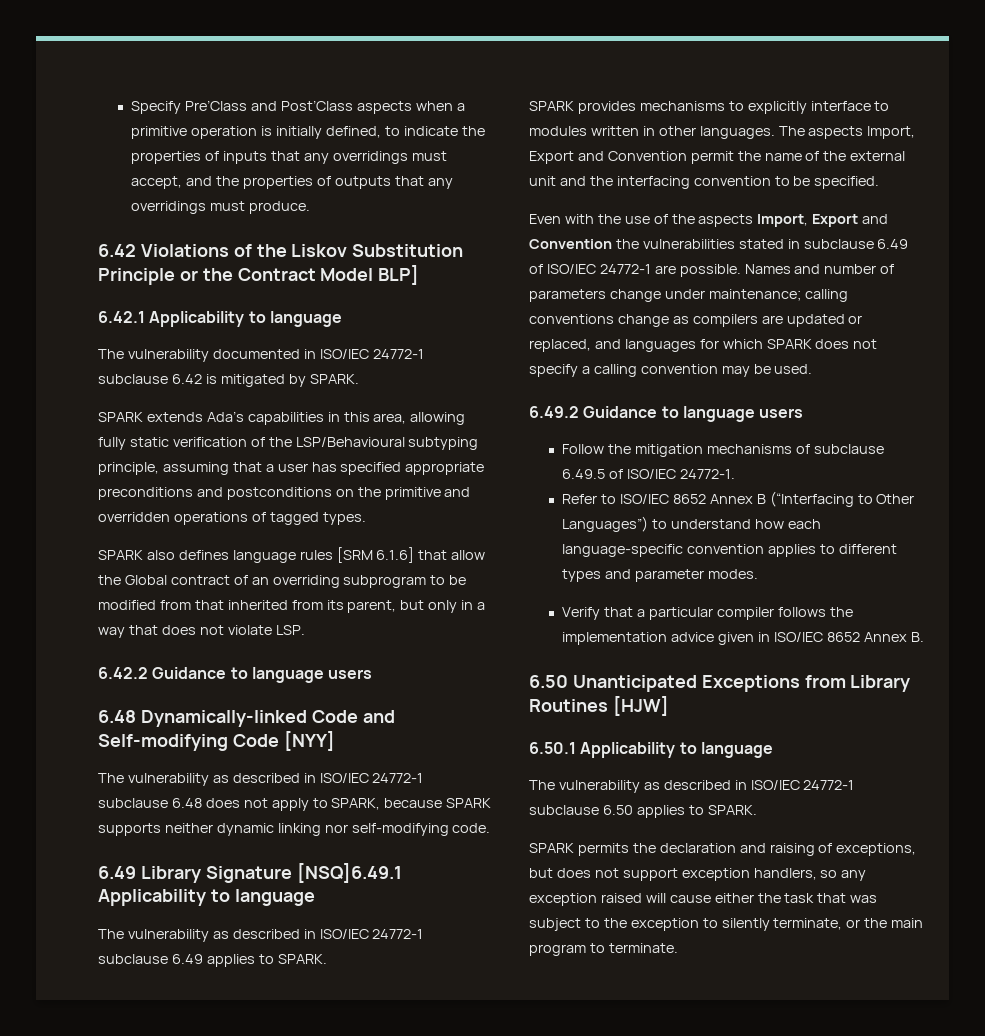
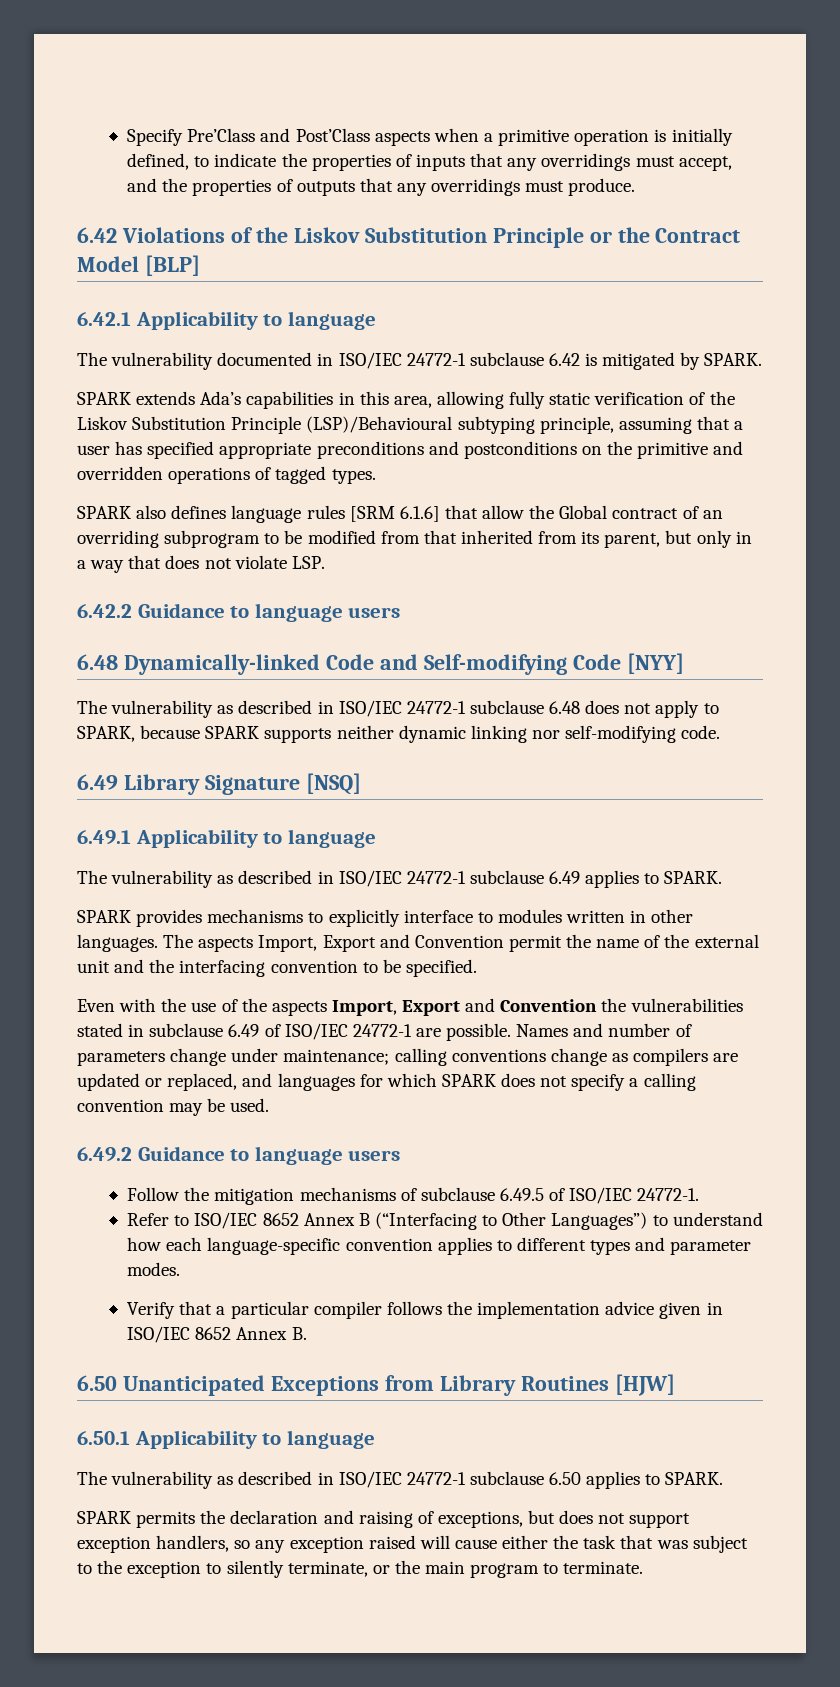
- 6.42 Violations of the Liskov Substitution Principle or the Contract Model BLP]
+ 6.42 Violations of the Liskov Substitution Principle or the Contract Model [BLP]
- SPARK extends Ada’s capabilities in this area, allowing fully static verification of the LSP/Behavioural subtyping principle, assuming that a user has specified appropriate preconditions and postconditions on the primitive and overridden operations of tagged types.
+ SPARK extends Ada’s capabilities in this area, allowing fully static verification of the Liskov Substitution Principle (LSP)/Behavioural subtyping principle, assuming that a user has specified appropriate preconditions and postconditions on the primitive and overridden operations of tagged types.
- 6.49 Library Signature [NSQ]6.49.1 Applicability to language
+ 6.49 Library Signature [NSQ]
+ 6.49.1 Applicability to language

